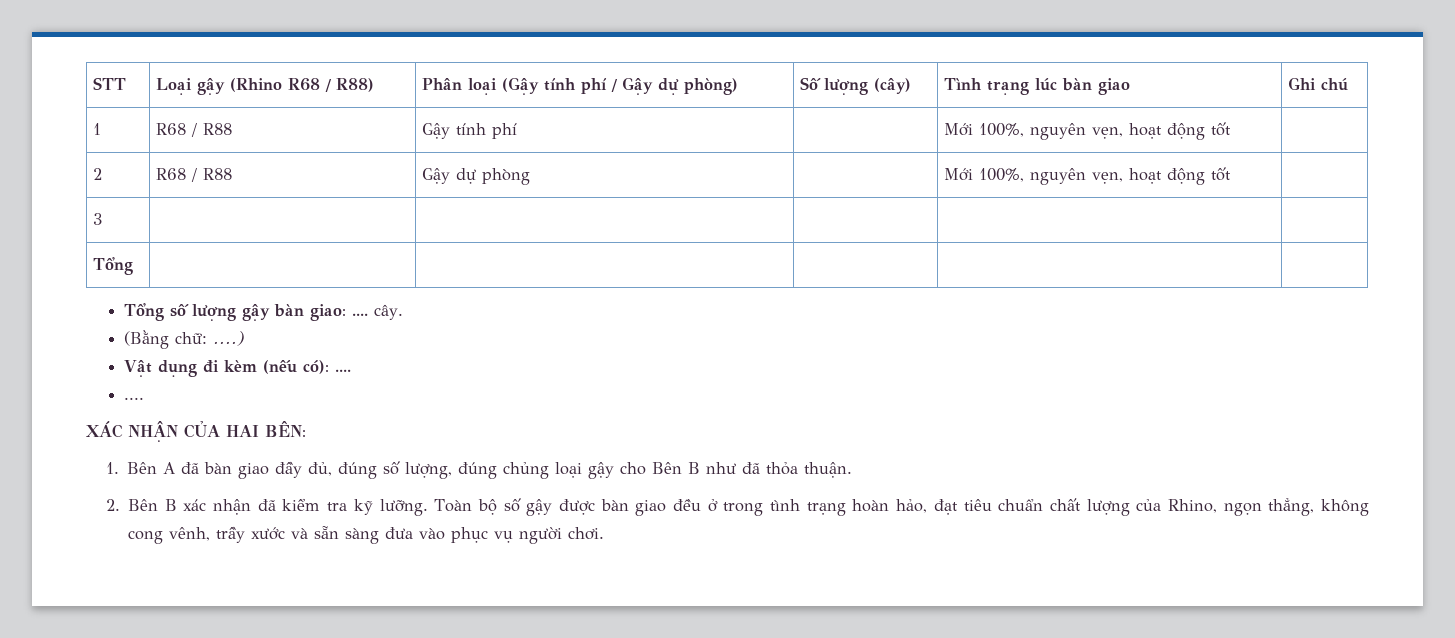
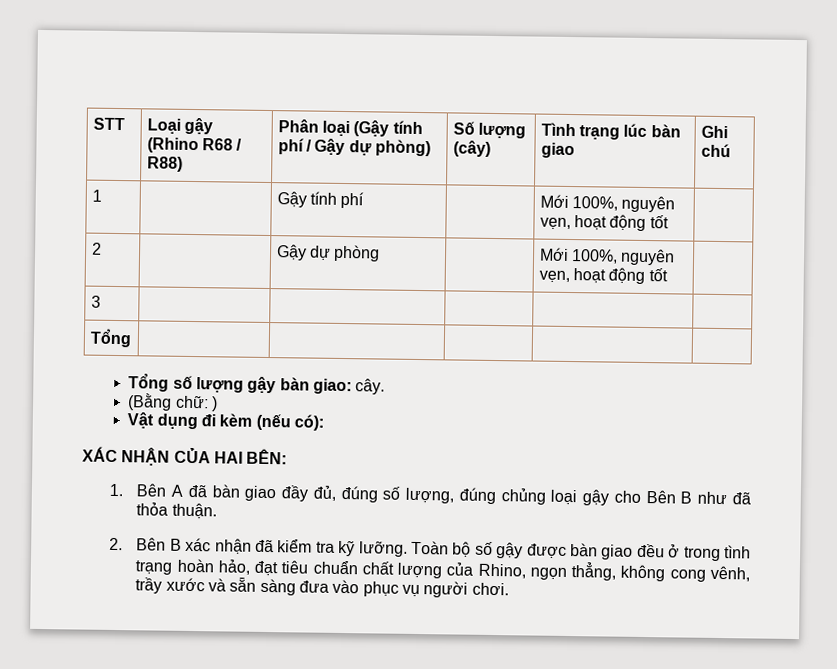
- 1 | R68 / R88 | Gậy tính phí | | Mới 100%, nguyên vẹn, hoạt động tốt |
+ 1 | | Gậy tính phí | | Mới 100%, nguyên vẹn, hoạt động tốt |
- 2 | R68 / R88 | Gậy dự phòng | | Mới 100%, nguyên vẹn, hoạt động tốt |
+ 2 | | Gậy dự phòng | | Mới 100%, nguyên vẹn, hoạt động tốt |
- Tổng số lượng gậy bàn giao: .... cây.
+ Tổng số lượng gậy bàn giao: cây.
- (Bằng chữ: ....)
+ (Bằng chữ: )
- Vật dụng đi kèm (nếu có): ....
- ....
+ Vật dụng đi kèm (nếu có):

